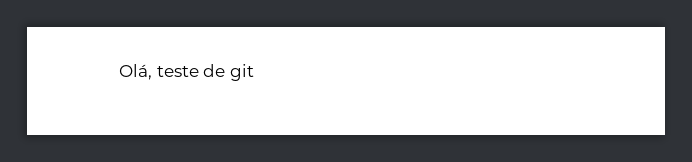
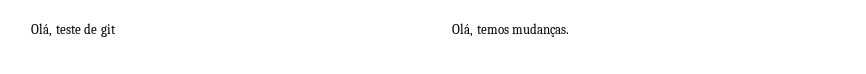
+ Olá, temos mudanças.

